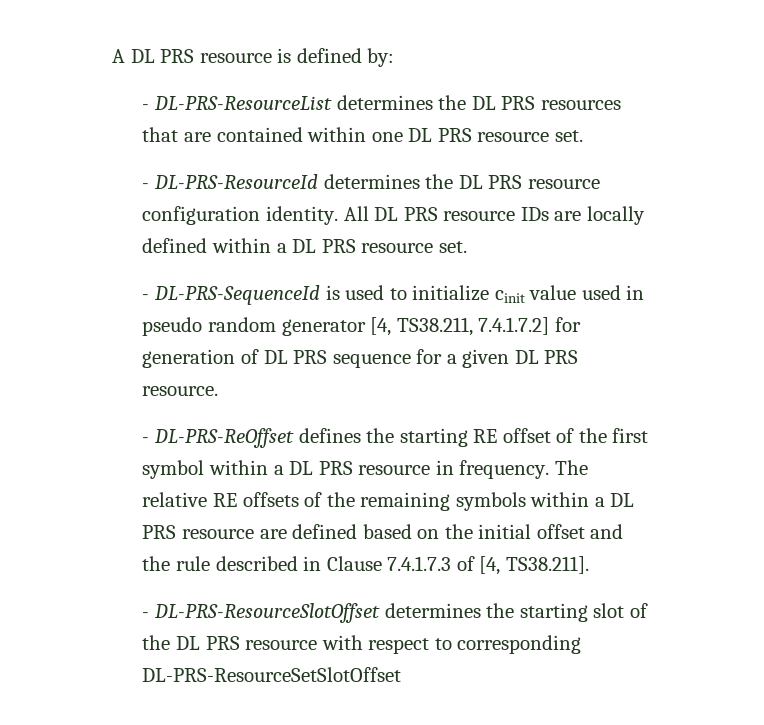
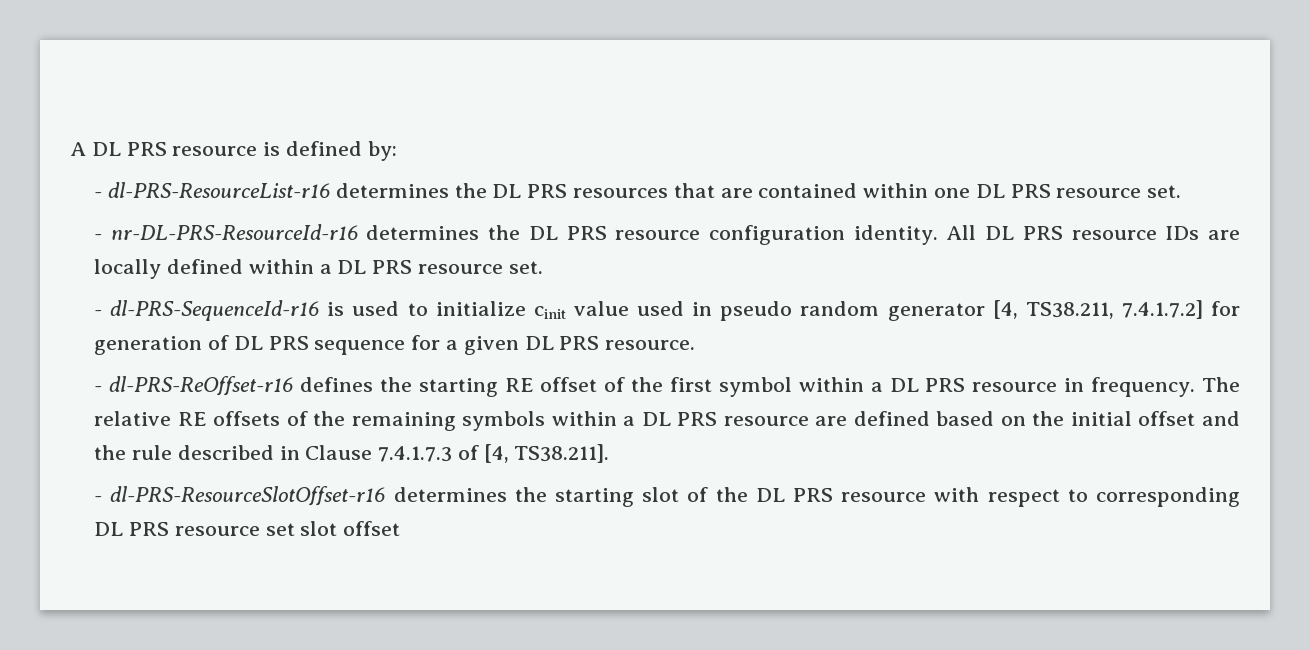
- - DL-PRS-ResourceList determines the DL PRS resources that are contained within one DL PRS resource set.
+ - dl-PRS-ResourceList-r16 determines the DL PRS resources that are contained within one DL PRS resource set.
- - DL-PRS-ResourceId determines the DL PRS resource configuration identity.
+ - nr-DL-PRS-ResourceId-r16 determines the DL PRS resource configuration identity.
- - DL-PRS-SequenceId is used to initialize cinit value used in pseudo random generator [4, TS38.211, 7.4.1.7.2] for generation of DL PRS sequence for a given DL PRS resource.
+ - dl-PRS-SequenceId-r16 is used to initialize cinit value used in pseudo random generator [4, TS38.211, 7.4.1.7.2] for generation of DL PRS sequence for a given DL PRS resource.
- - DL-PRS-ReOffset defines the starting RE offset of the first symbol within a DL PRS resource in frequency.
+ - dl-PRS-ReOffset-r16 defines the starting RE offset of the first symbol within a DL PRS resource in frequency.
- - DL-PRS-ResourceSlotOffset determines the starting slot of the DL PRS resource with respect to corresponding DL-PRS-ResourceSetSlotOffset
+ - dl-PRS-ResourceSlotOffset-r16 determines the starting slot of the DL PRS resource with respect to corresponding DL PRS resource set slot offset

